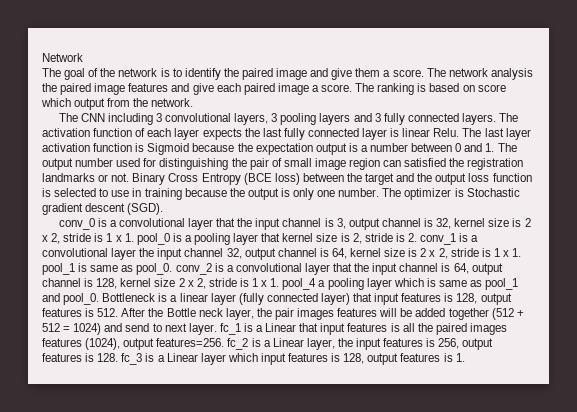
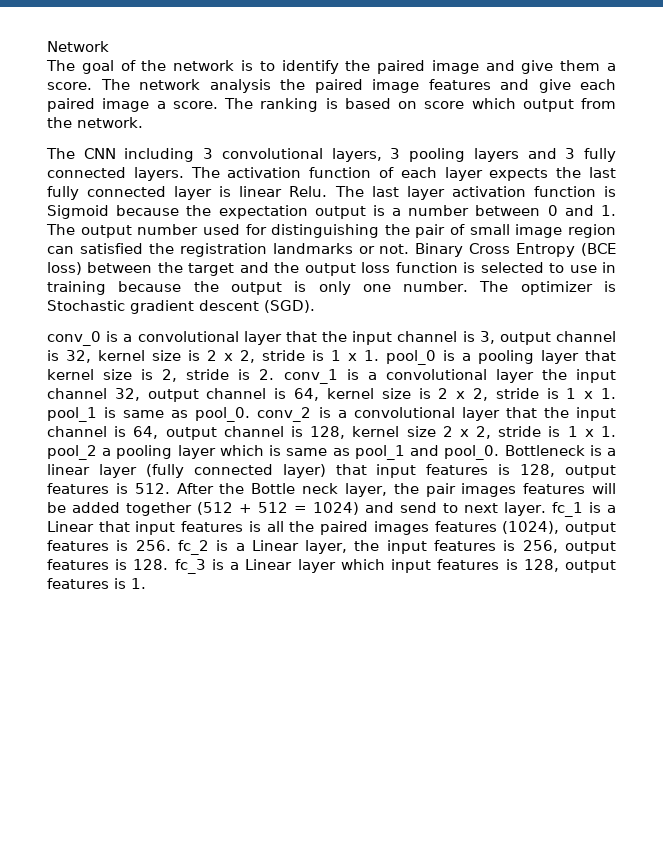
- conv_0 is a convolutional layer that the input channel is 3, output channel is 32, kernel size is 2 x 2, stride is 1 x 1. pool_0 is a pooling layer that kernel size is 2, stride is 2. conv_1 is a convolutional layer the input channel 32, output channel is 64, kernel size is 2 x 2, stride is 1 x 1. pool_1 is same as pool_0. conv_2 is a convolutional layer that the input channel is 64, output channel is 128, kernel size 2 x 2, stride is 1 x 1. pool_4 a pooling layer which is same as pool_1 and pool_0.
+ conv_0 is a convolutional layer that the input channel is 3, output channel is 32, kernel size is 2 x 2, stride is 1 x 1. pool_0 is a pooling layer that kernel size is 2, stride is 2. conv_1 is a convolutional layer the input channel 32, output channel is 64, kernel size is 2 x 2, stride is 1 x 1. pool_1 is same as pool_0. conv_2 is a convolutional layer that the input channel is 64, output channel is 128, kernel size 2 x 2, stride is 1 x 1. pool_2 a pooling layer which is same as pool_1 and pool_0.
- Bottleneck is a linear layer (fully connected layer) that input features is 128, output features is 512. After the Bottle neck layer, the pair images features will be added together (512 + 512 = 1024) and send to next layer. fc_1 is a Linear that input features is all the paired images features (1024), output features=256. fc_2 is a Linear layer, the input features is 256, output features is 128. fc_3 is a Linear layer which input features is 128, output features is 1.
+ Bottleneck is a linear layer (fully connected layer) that input features is 128, output features is 512. After the Bottle neck layer, the pair images features will be added together (512 + 512 = 1024) and send to next layer. fc_1 is a Linear that input features is all the paired images features (1024), output features is 256. fc_2 is a Linear layer, the input features is 256, output features is 128. fc_3 is a Linear layer which input features is 128, output features is 1.

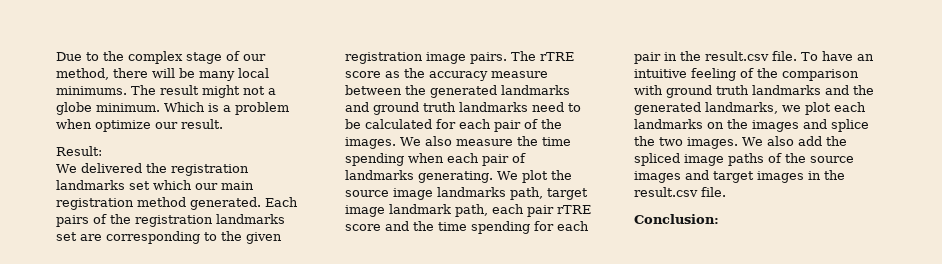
- Network
- The goal of the network is to identify the paired image and give them a score. The network analysis the paired image features and give each paired image a score. The ranking is based on score which output from the network.
- The CNN including 3 convolutional layers, 3 pooling layers and 3 fully connected layers. The activation function of each layer expects the last fully connected layer is linear Relu. The last layer activation function is Sigmoid because the expectation output is a number between 0 and 1. The output number used for distinguishing the pair of small image region can satisfied the registration landmarks or not. Binary Cross Entropy (BCE loss) between the target and the output loss function is selected to use in training because the output is only one number. The optimizer is Stochastic gradient descent (SGD).
- conv_0 is a convolutional layer that the input channel is 3, output channel is 32, kernel size is 2 x 2, stride is 1 x 1. pool_0 is a pooling layer that kernel size is 2, stride is 2. conv_1 is a convolutional layer the input channel 32, output channel is 64, kernel size is 2 x 2, stride is 1 x 1. pool_1 is same as pool_0. conv_2 is a convolutional layer that the input channel is 64, output channel is 128, kernel size 2 x 2, stride is 1 x 1. pool_2 a pooling layer which is same as pool_1 and pool_0. Bottleneck is a linear layer (fully connected layer) that input features is 128, output features is 512. After the Bottle neck layer, the pair images features will be added together (512 + 512 = 1024) and send to next layer. fc_1 is a Linear that input features is all the paired images features (1024), output features is 256. fc_2 is a Linear layer, the input features is 256, output features is 128. fc_3 is a Linear layer which input features is 128, output features is 1.
+ Due to the complex stage of our method, there will be many local minimums. The result might not a globe minimum. Which is a problem when optimize our result.
+ Result:
+ We delivered the registration landmarks set which our main registration method generated. Each pairs of the registration landmarks set are corresponding to the given registration image pairs. The rTRE score as the accuracy measure between the generated landmarks and ground truth landmarks need to be calculated for each pair of the images. We also measure the time spending when each pair of landmarks generating. We plot the source image landmarks path, target image landmark path, each pair rTRE score and the time spending for each pair in the result.csv file. To have an intuitive feeling of the comparison with ground truth landmarks and the generated landmarks, we plot each landmarks on the images and splice the two images. We also add the spliced image paths of the source images and target images in the result.csv file.
+ Conclusion:

